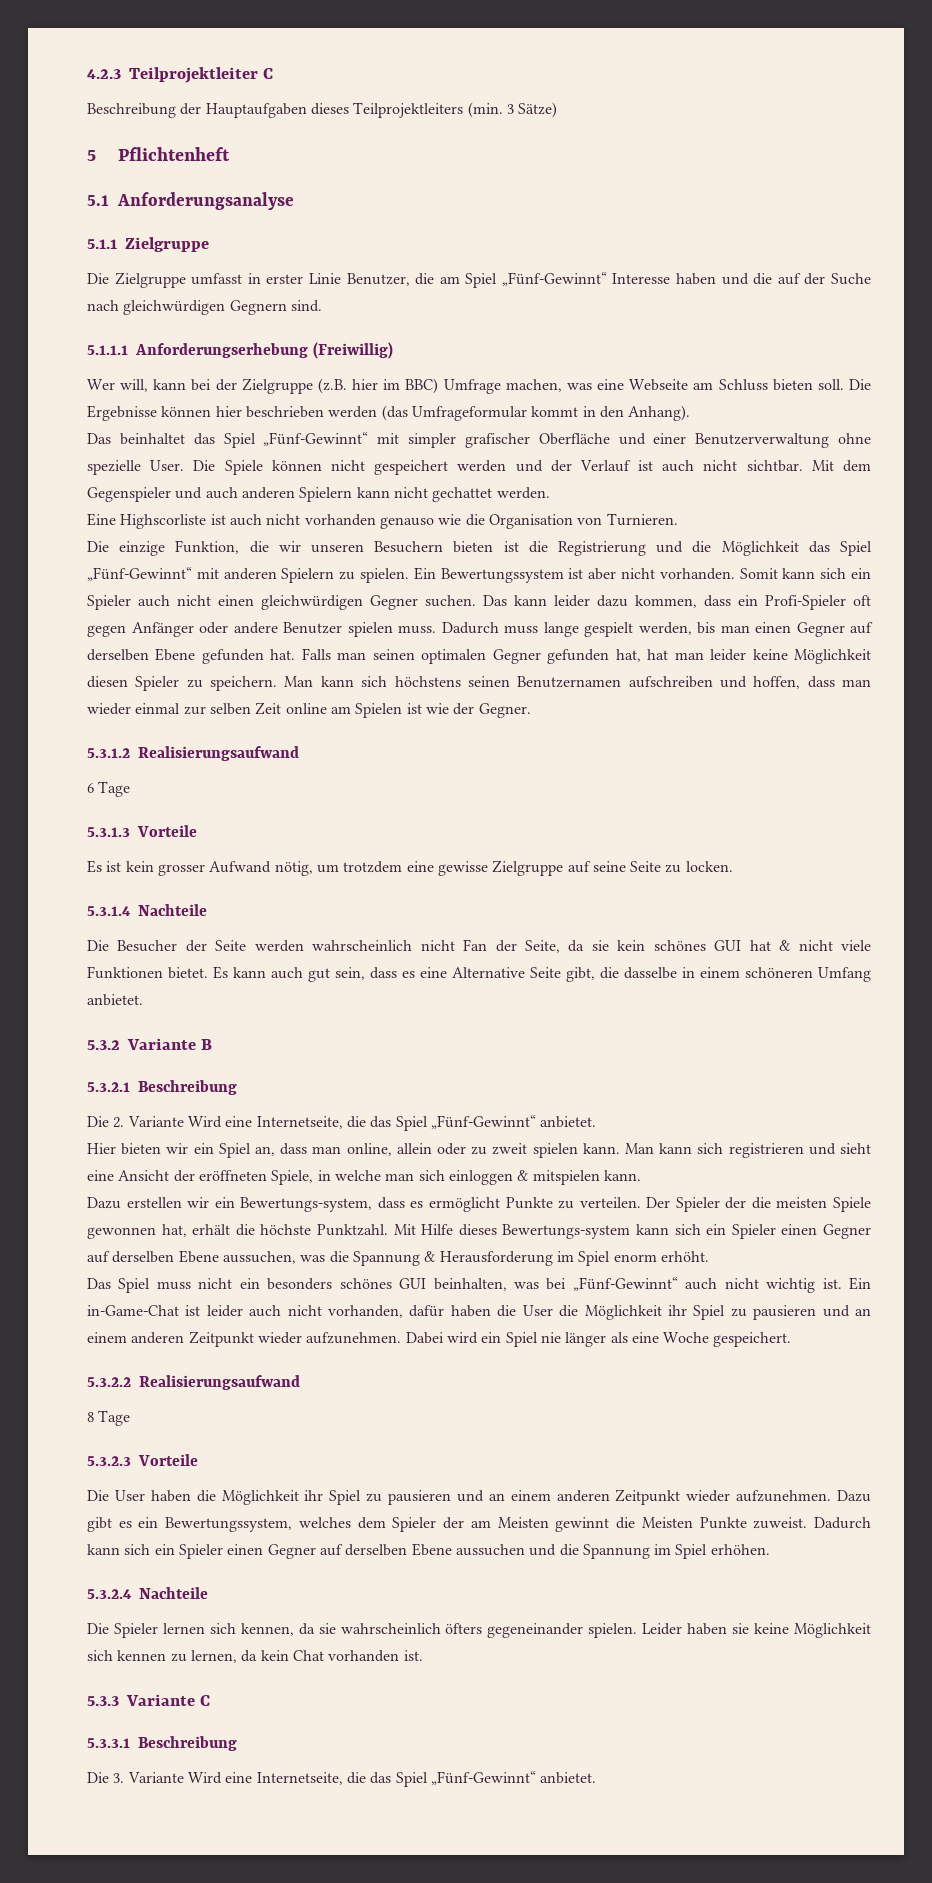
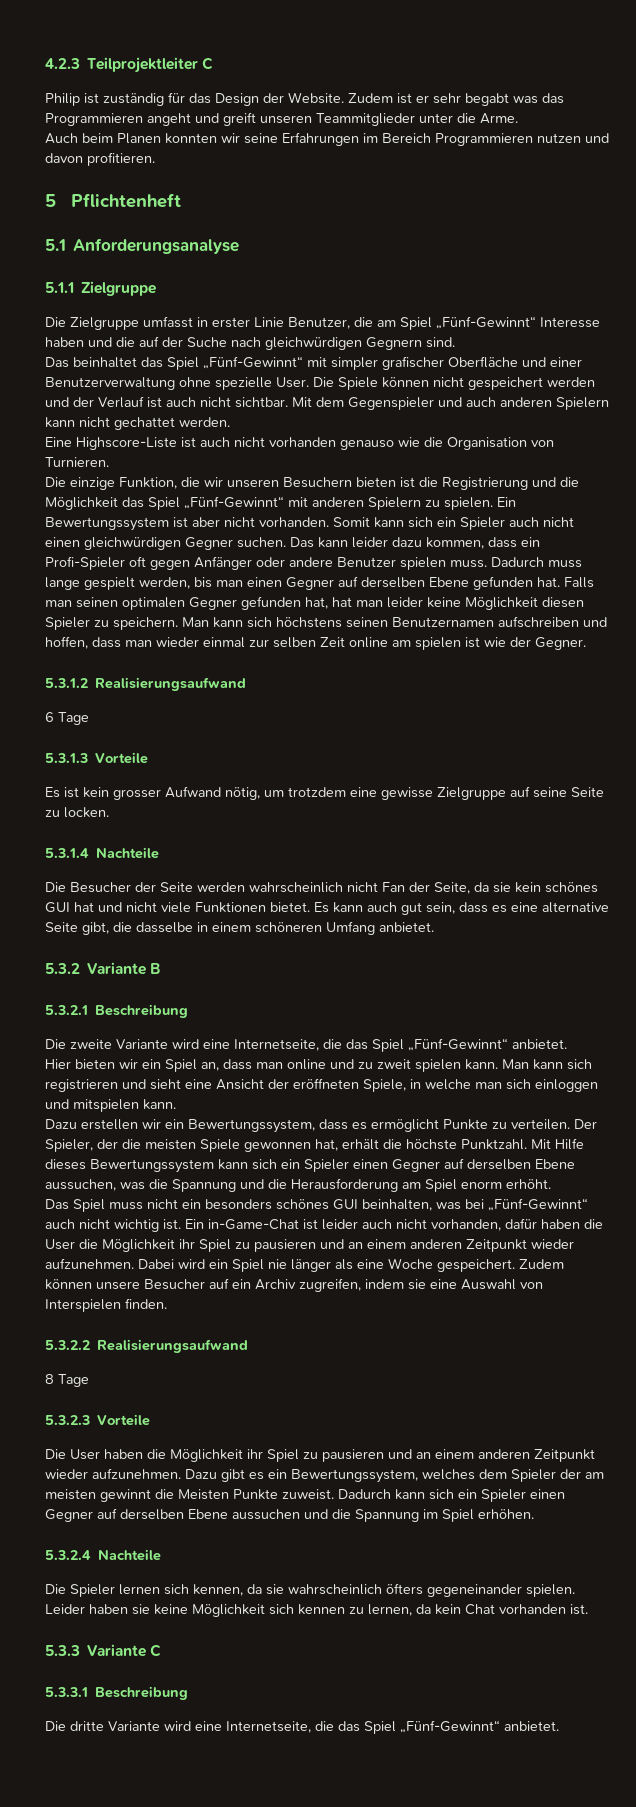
- Beschreibung der Hauptaufgaben dieses Teilprojektleiters (min. 3 Sätze)
+ Philip ist zuständig für das Design der Website. Zudem ist er sehr begabt was das Programmieren angeht und greift unseren Teammitglieder unter die Arme.
+ Auch beim Planen konnten wir seine Erfahrungen im Bereich Programmieren nutzen und davon profitieren.
- 5.1.1.1 Anforderungserhebung (Freiwillig)
- Wer will, kann bei der Zielgruppe (z.B. hier im BBC) Umfrage machen, was eine Webseite am Schluss bieten soll. Die Ergebnisse können hier beschrieben werden (das Umfrageformular kommt in den Anhang).
- Eine Highscorliste ist auch nicht vorhanden genauso wie die Organisation von Turnieren.
+ Eine Highscore-Liste ist auch nicht vorhanden genauso wie die Organisation von Turnieren.
- Man kann sich höchstens seinen Benutzernamen aufschreiben und hoffen, dass man wieder einmal zur selben Zeit online am Spielen ist wie der Gegner.
+ Man kann sich höchstens seinen Benutzernamen aufschreiben und hoffen, dass man wieder einmal zur selben Zeit online am spielen ist wie der Gegner.
- Die Besucher der Seite werden wahrscheinlich nicht Fan der Seite, da sie kein schönes GUI hat & nicht viele Funktionen bietet.
+ Die Besucher der Seite werden wahrscheinlich nicht Fan der Seite, da sie kein schönes GUI hat und nicht viele Funktionen bietet.
- Es kann auch gut sein, dass es eine Alternative Seite gibt, die dasselbe in einem schöneren Umfang anbietet.
+ Es kann auch gut sein, dass es eine alternative Seite gibt, die dasselbe in einem schöneren Umfang anbietet.
- Die 2. Variante Wird eine Internetseite, die das Spiel „Fünf-Gewinnt“ anbietet.
+ Die zweite Variante wird eine Internetseite, die das Spiel „Fünf-Gewinnt“ anbietet.
- Hier bieten wir ein Spiel an, dass man online, allein oder zu zweit spielen kann.
+ Hier bieten wir ein Spiel an, dass man online und zu zweit spielen kann.
- Man kann sich registrieren und sieht eine Ansicht der eröffneten Spiele, in welche man sich einloggen & mitspielen kann.
+ Man kann sich registrieren und sieht eine Ansicht der eröffneten Spiele, in welche man sich einloggen und mitspielen kann.
- Dazu erstellen wir ein Bewertungs-system, dass es ermöglicht Punkte zu verteilen.
+ Dazu erstellen wir ein Bewertungssystem, dass es ermöglicht Punkte zu verteilen.
- Der Spieler der die meisten Spiele gewonnen hat, erhält die höchste Punktzahl.
+ Der Spieler, der die meisten Spiele gewonnen hat, erhält die höchste Punktzahl.
- Mit Hilfe dieses Bewertungs-system kann sich ein Spieler einen Gegner auf derselben Ebene aussuchen, was die Spannung & Herausforderung im Spiel enorm erhöht.
+ Mit Hilfe dieses Bewertungssystem kann sich ein Spieler einen Gegner auf derselben Ebene aussuchen, was die Spannung und die Herausforderung am Spiel enorm erhöht.
+ Zudem können unsere Besucher auf ein Archiv zugreifen, indem sie eine Auswahl von Interspielen finden.
- Dazu gibt es ein Bewertungssystem, welches dem Spieler der am Meisten gewinnt die Meisten Punkte zuweist.
+ Dazu gibt es ein Bewertungssystem, welches dem Spieler der am meisten gewinnt die Meisten Punkte zuweist.
- Die 3. Variante Wird eine Internetseite, die das Spiel „Fünf-Gewinnt“ anbietet.
+ Die dritte Variante wird eine Internetseite, die das Spiel „Fünf-Gewinnt“ anbietet.

